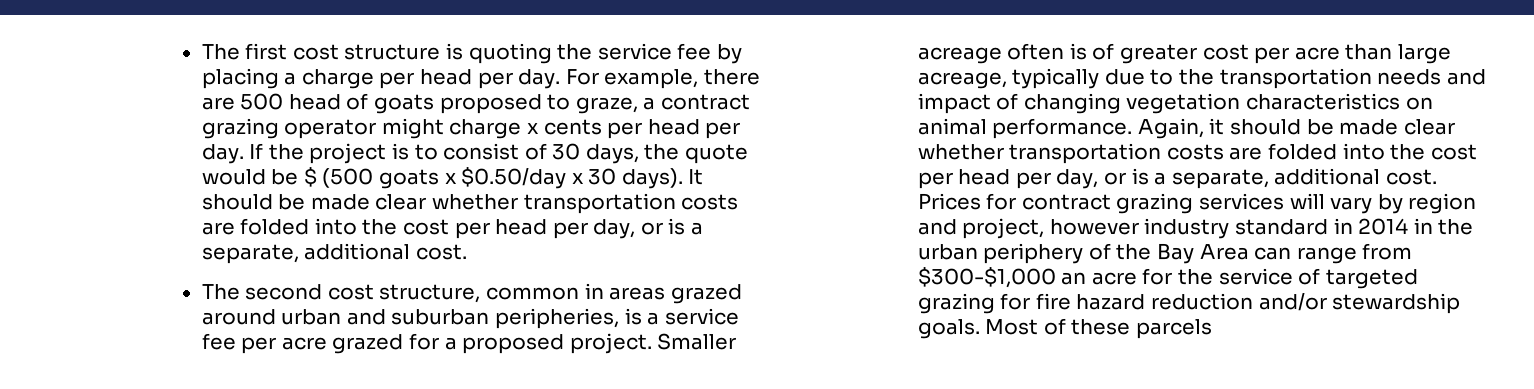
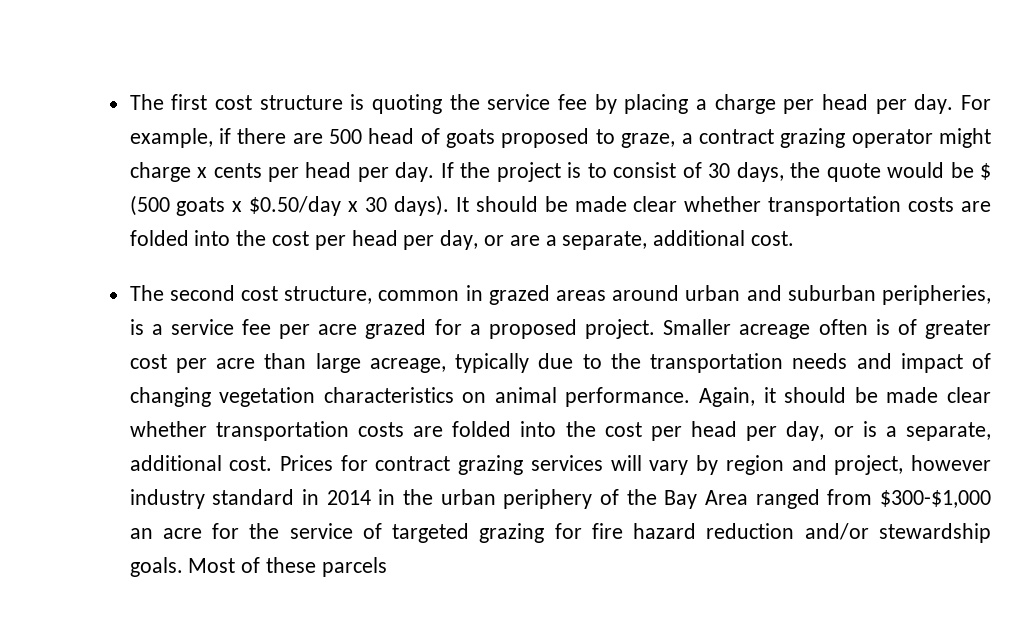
- For example, there are 500 head of goats proposed to graze, a contract grazing operator might charge x cents per head per day.
+ For example, if there are 500 head of goats proposed to graze, a contract grazing operator might charge x cents per head per day.
- It should be made clear whether transportation costs are folded into the cost per head per day, or is a separate, additional cost.
+ It should be made clear whether transportation costs are folded into the cost per head per day, or are a separate, additional cost.
- The second cost structure, common in areas grazed around urban and suburban peripheries, is a service fee per acre grazed for a proposed project.
+ The second cost structure, common in grazed areas around urban and suburban peripheries, is a service fee per acre grazed for a proposed project.
- Prices for contract grazing services will vary by region and project, however industry standard in 2014 in the urban periphery of the Bay Area can range from $300-$1,000 an acre for the service of targeted grazing for fire hazard reduction and/or stewardship goals.
+ Prices for contract grazing services will vary by region and project, however industry standard in 2014 in the urban periphery of the Bay Area ranged from $300-$1,000 an acre for the service of targeted grazing for fire hazard reduction and/or stewardship goals.

